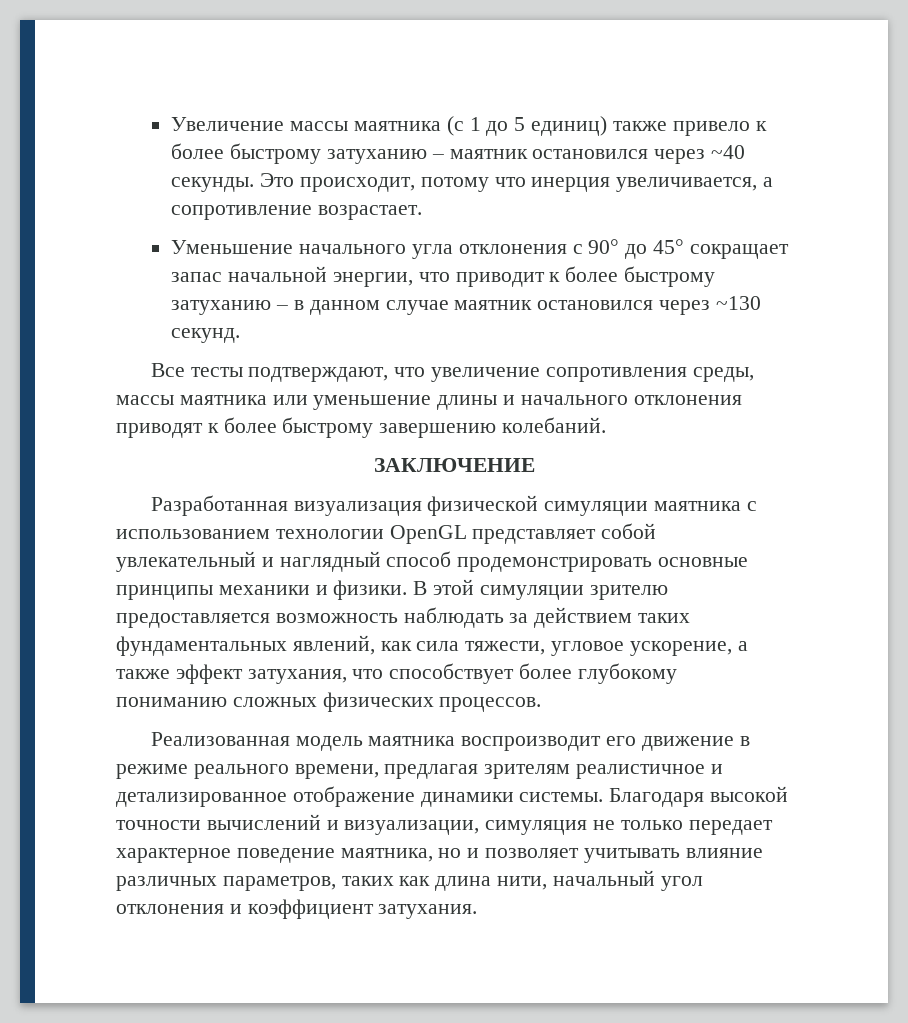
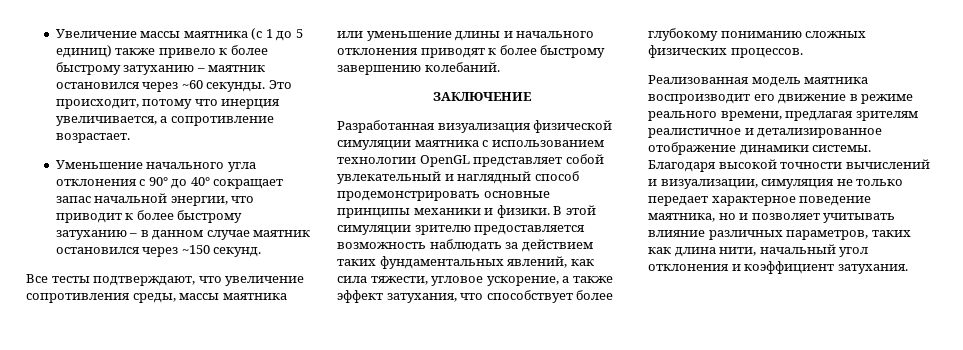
- Увеличение массы маятника (с 1 до 5 единиц) также привело к более быстрому затуханию – маятник остановился через ~40 секунды.
+ Увеличение массы маятника (с 1 до 5 единиц) также привело к более быстрому затуханию – маятник остановился через ~60 секунды.
- Уменьшение начального угла отклонения с 90° до 45° сокращает запас начальной энергии, что приводит к более быстрому затуханию – в данном случае маятник остановился через ~130 секунд.
+ Уменьшение начального угла отклонения с 90° до 40° сокращает запас начальной энергии, что приводит к более быстрому затуханию – в данном случае маятник остановился через ~150 секунд.

